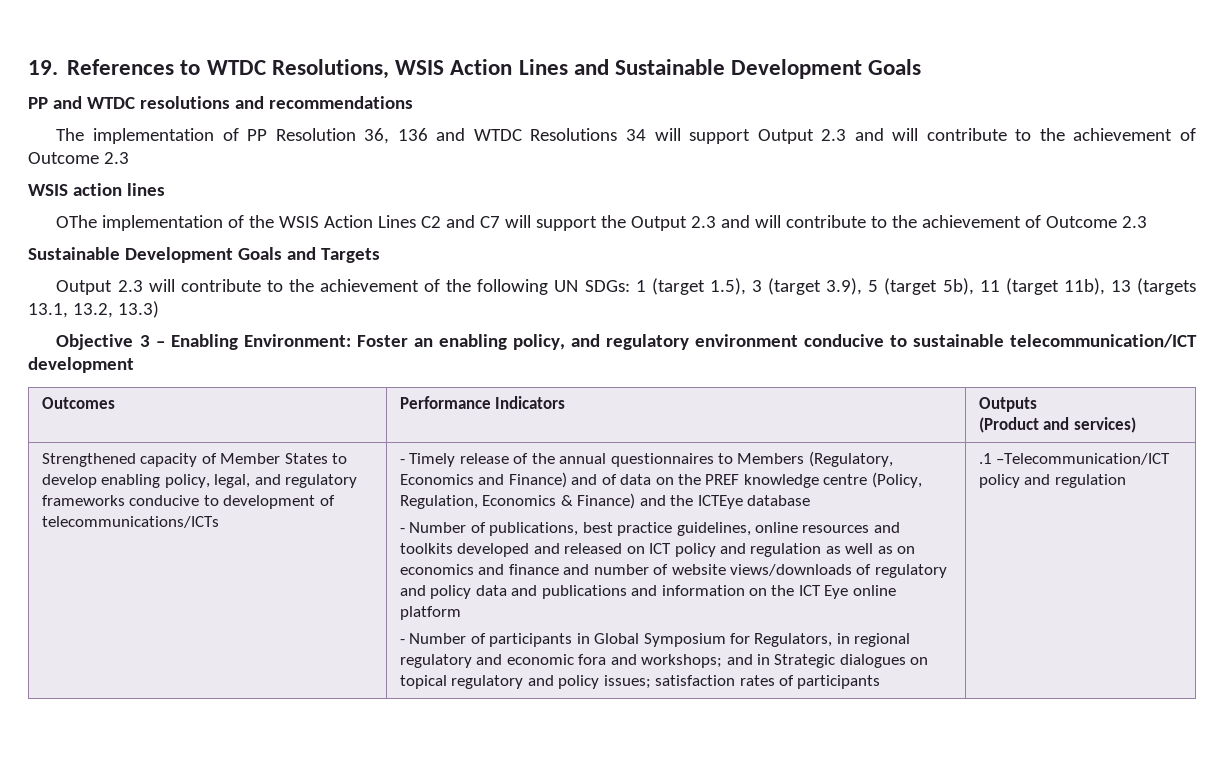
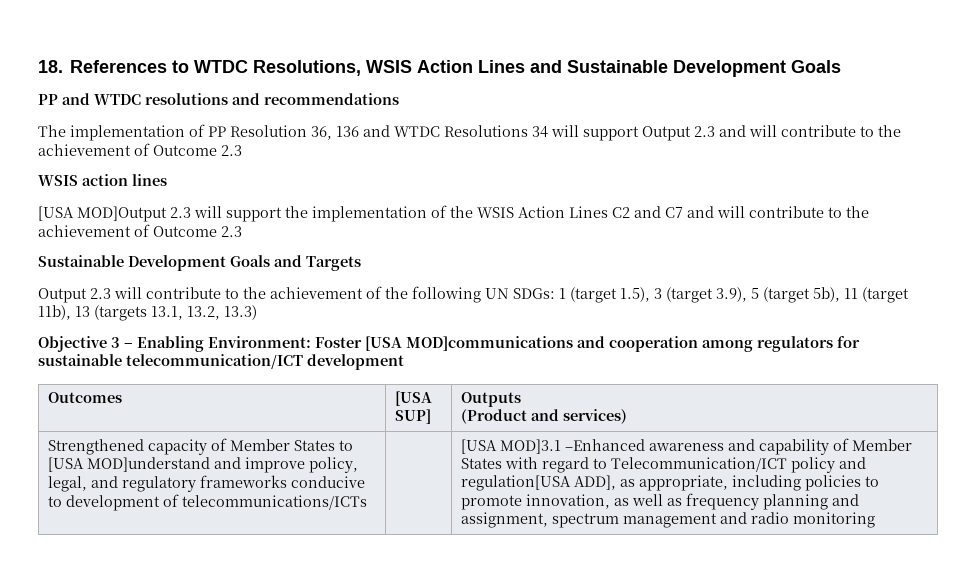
- 19. References to WTDC Resolutions, WSIS Action Lines and Sustainable Development Goals
+ 18. References to WTDC Resolutions, WSIS Action Lines and Sustainable Development Goals
- OThe implementation of the WSIS Action Lines C2 and C7 will support the Output 2.3 and will contribute to the achievement of Outcome 2.3
+ [USA MOD]Output 2.3 will support the implementation of the WSIS Action Lines C2 and C7 and will contribute to the achievement of Outcome 2.3
- Objective 3 – Enabling Environment: Foster an enabling policy, and regulatory environment conducive to sustainable telecommunication/ICT development
+ Objective 3 – Enabling Environment: Foster [USA MOD]communications and cooperation among regulators for sustainable telecommunication/ICT development
- Outcomes | Performance Indicators | Outputs
+ Outcomes | [USA SUP] | Outputs
- Strengthened capacity of Member States to develop enabling policy, legal, and regulatory frameworks conducive to development of telecommunications/ICTs
+ Strengthened capacity of Member States to [USA MOD]understand and improve policy, legal, and regulatory frameworks conducive to development of telecommunications/ICTs
- - Timely release of the annual questionnaires to Members (Regulatory, Economics and Finance) and of data on the PREF knowledge centre (Policy, Regulation, Economics & Finance) and the ICTEye database
- - Number of publications, best practice guidelines, online resources and toolkits developed and released on ICT policy and regulation as well as on economics and finance and number of website views/downloads of regulatory and policy data and publications and information on the ICT Eye online platform
- - Number of participants in Global Symposium for Regulators, in regional regulatory and economic fora and workshops; and in Strategic dialogues on topical regulatory and policy issues; satisfaction rates of participants | .1 –Telecommunication/ICT policy and regulation
+ [USA MOD]3.1 –Enhanced awareness and capability of Member States with regard to Telecommunication/ICT policy and regulation[USA ADD], as appropriate, including policies to promote innovation, as well as frequency planning and assignment, spectrum management and radio monitoring

